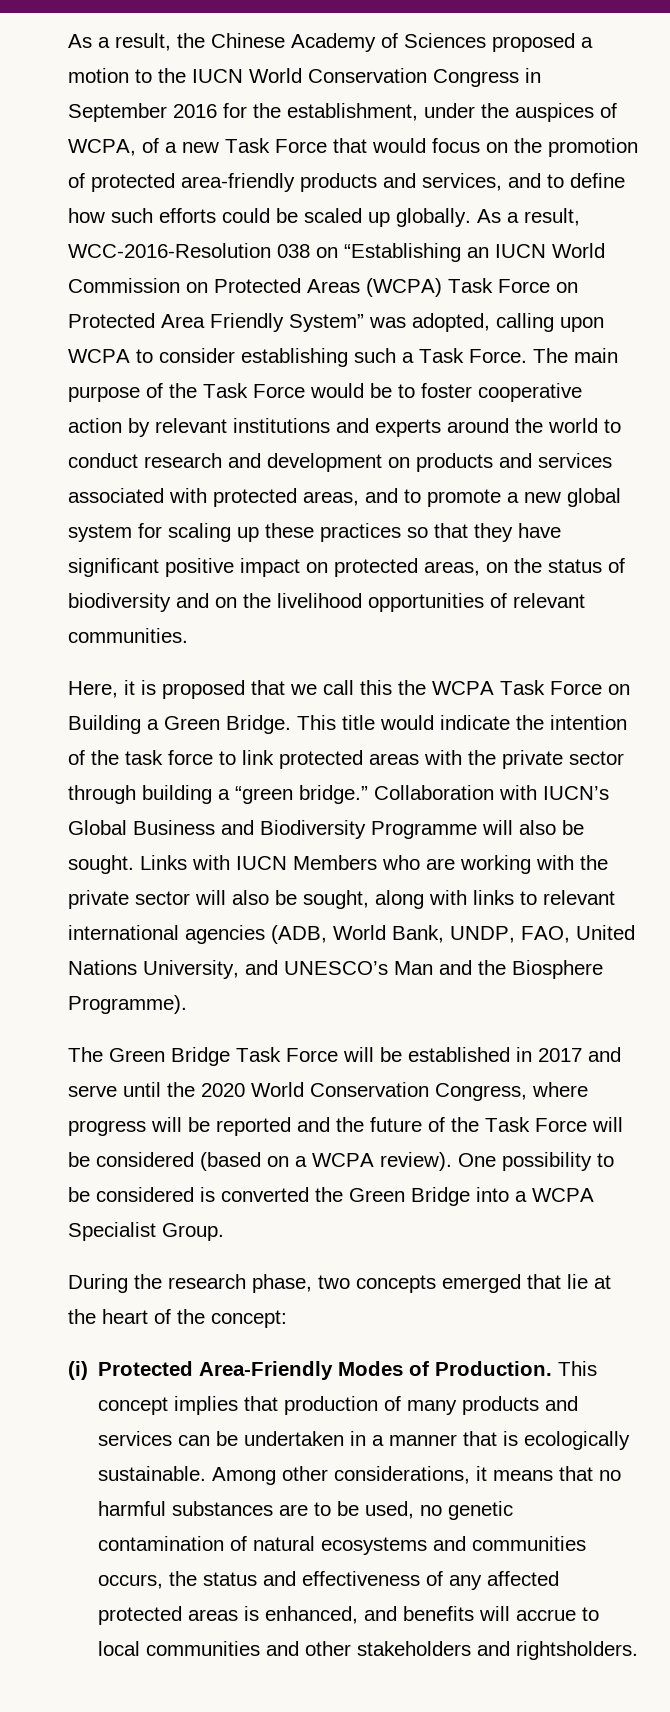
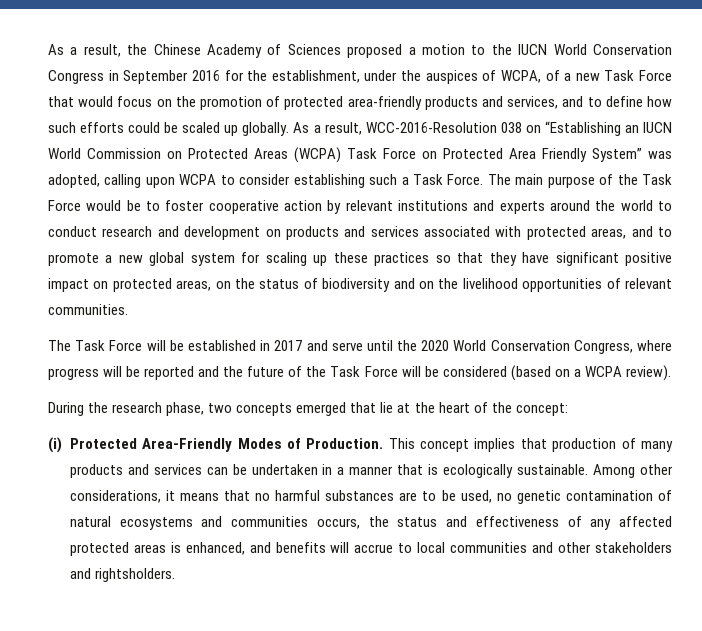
- Here, it is proposed that we call this the WCPA Task Force on Building a Green Bridge. This title would indicate the intention of the task force to link protected areas with the private sector through building a “green bridge.” Collaboration with IUCN’s Global Business and Biodiversity Programme will also be sought. Links with IUCN Members who are working with the private sector will also be sought, along with links to relevant international agencies (ADB, World Bank, UNDP, FAO, United Nations University, and UNESCO’s Man and the Biosphere Programme).
- The Green Bridge Task Force will be established in 2017 and serve until the 2020 World Conservation Congress, where progress will be reported and the future of the Task Force will be considered (based on a WCPA review). One possibility to be considered is converted the Green Bridge into a WCPA Specialist Group.
+ The Task Force will be established in 2017 and serve until the 2020 World Conservation Congress, where progress will be reported and the future of the Task Force will be considered (based on a WCPA review).

